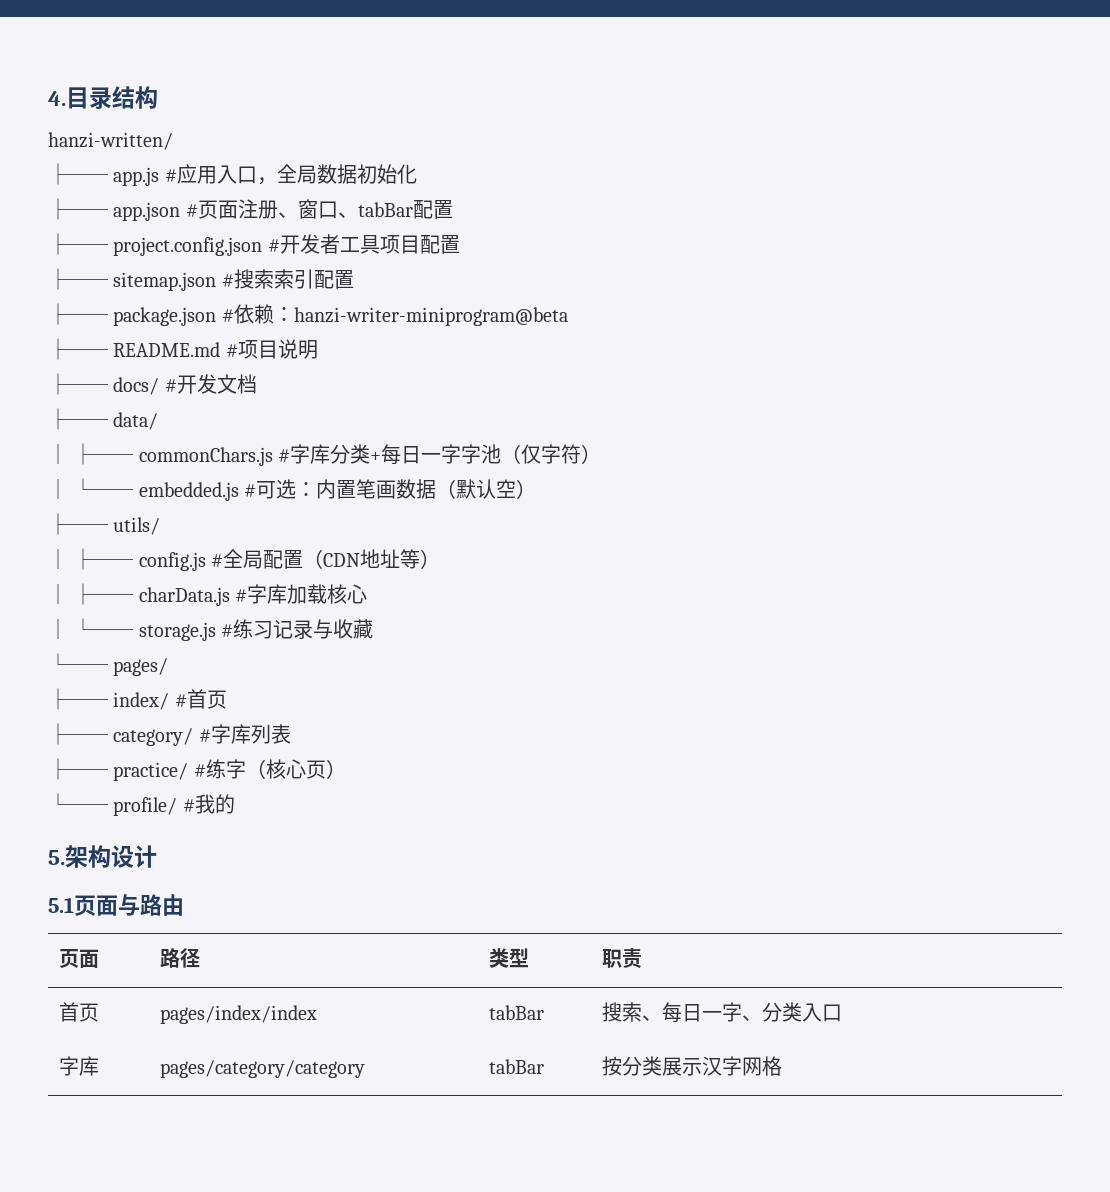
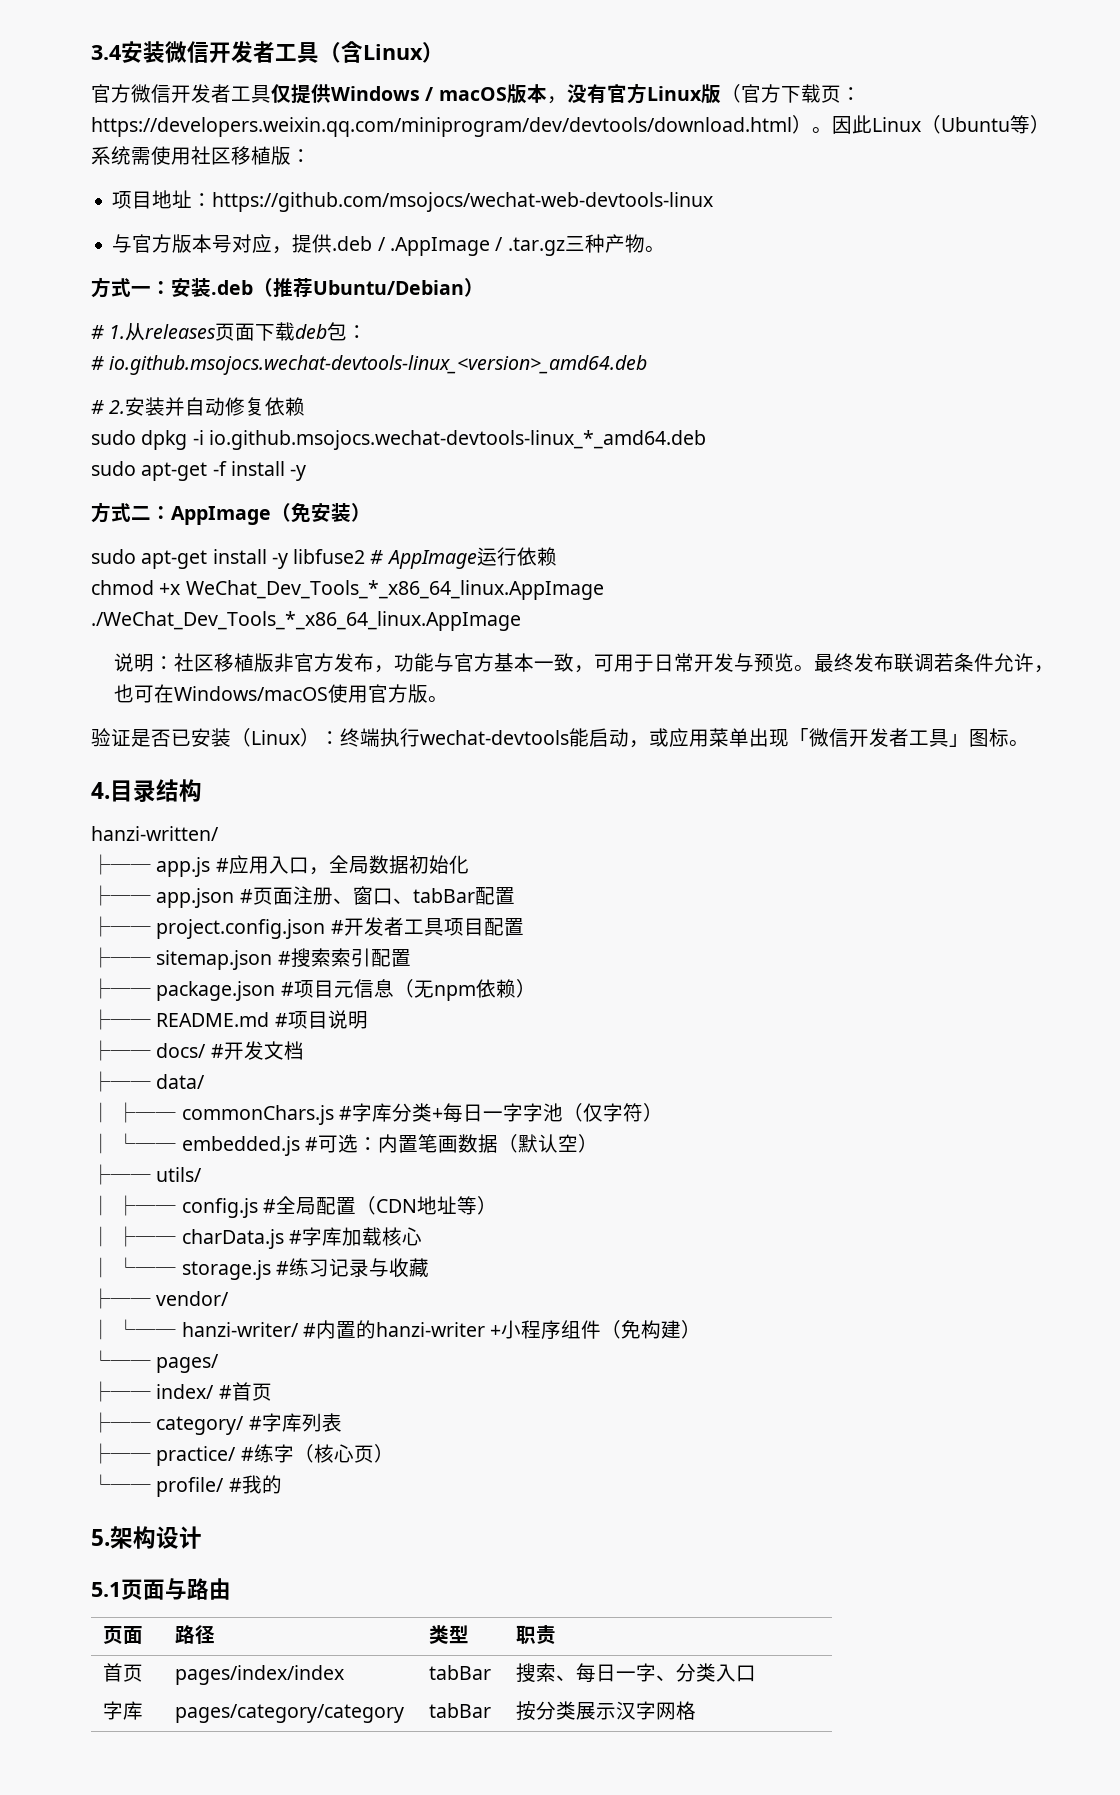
+ 3.4安装微信开发者工具（含Linux）
+ 官方微信开发者工具仅提供Windows / macOS版本，没有官方Linux版（官方下载页：https://developers.weixin.qq.com/miniprogram/dev/devtools/download.html）。因此Linux（Ubuntu等）系统需使用社区移植版：
+ 项目地址：https://github.com/msojocs/wechat-web-devtools-linux
+ 与官方版本号对应，提供.deb / .AppImage / .tar.gz三种产物。
+ 方式一：安装.deb（推荐Ubuntu/Debian）
+ # 1.从releases页面下载deb包：
+ # io.github.msojocs.wechat-devtools-linux_<version>_amd64.deb
+ # 2.安装并自动修复依赖
+ sudo dpkg -i io.github.msojocs.wechat-devtools-linux_*_amd64.deb
+ sudo apt-get -f install -y
+ 方式二：AppImage（免安装）
+ sudo apt-get install -y libfuse2 # AppImage运行依赖
+ chmod +x WeChat_Dev_Tools_*_x86_64_linux.AppImage
+ ./WeChat_Dev_Tools_*_x86_64_linux.AppImage
+ 说明：社区移植版非官方发布，功能与官方基本一致，可用于日常开发与预览。最终发布联调若条件允许，也可在Windows/macOS使用官方版。
+ 验证是否已安装（Linux）：终端执行wechat-devtools能启动，或应用菜单出现「微信开发者工具」图标。
- ├── package.json #依赖：hanzi-writer-miniprogram@beta
+ ├── package.json #项目元信息（无npm依赖）
+ ├── vendor/
+ │ └── hanzi-writer/ #内置的hanzi-writer +小程序组件（免构建）

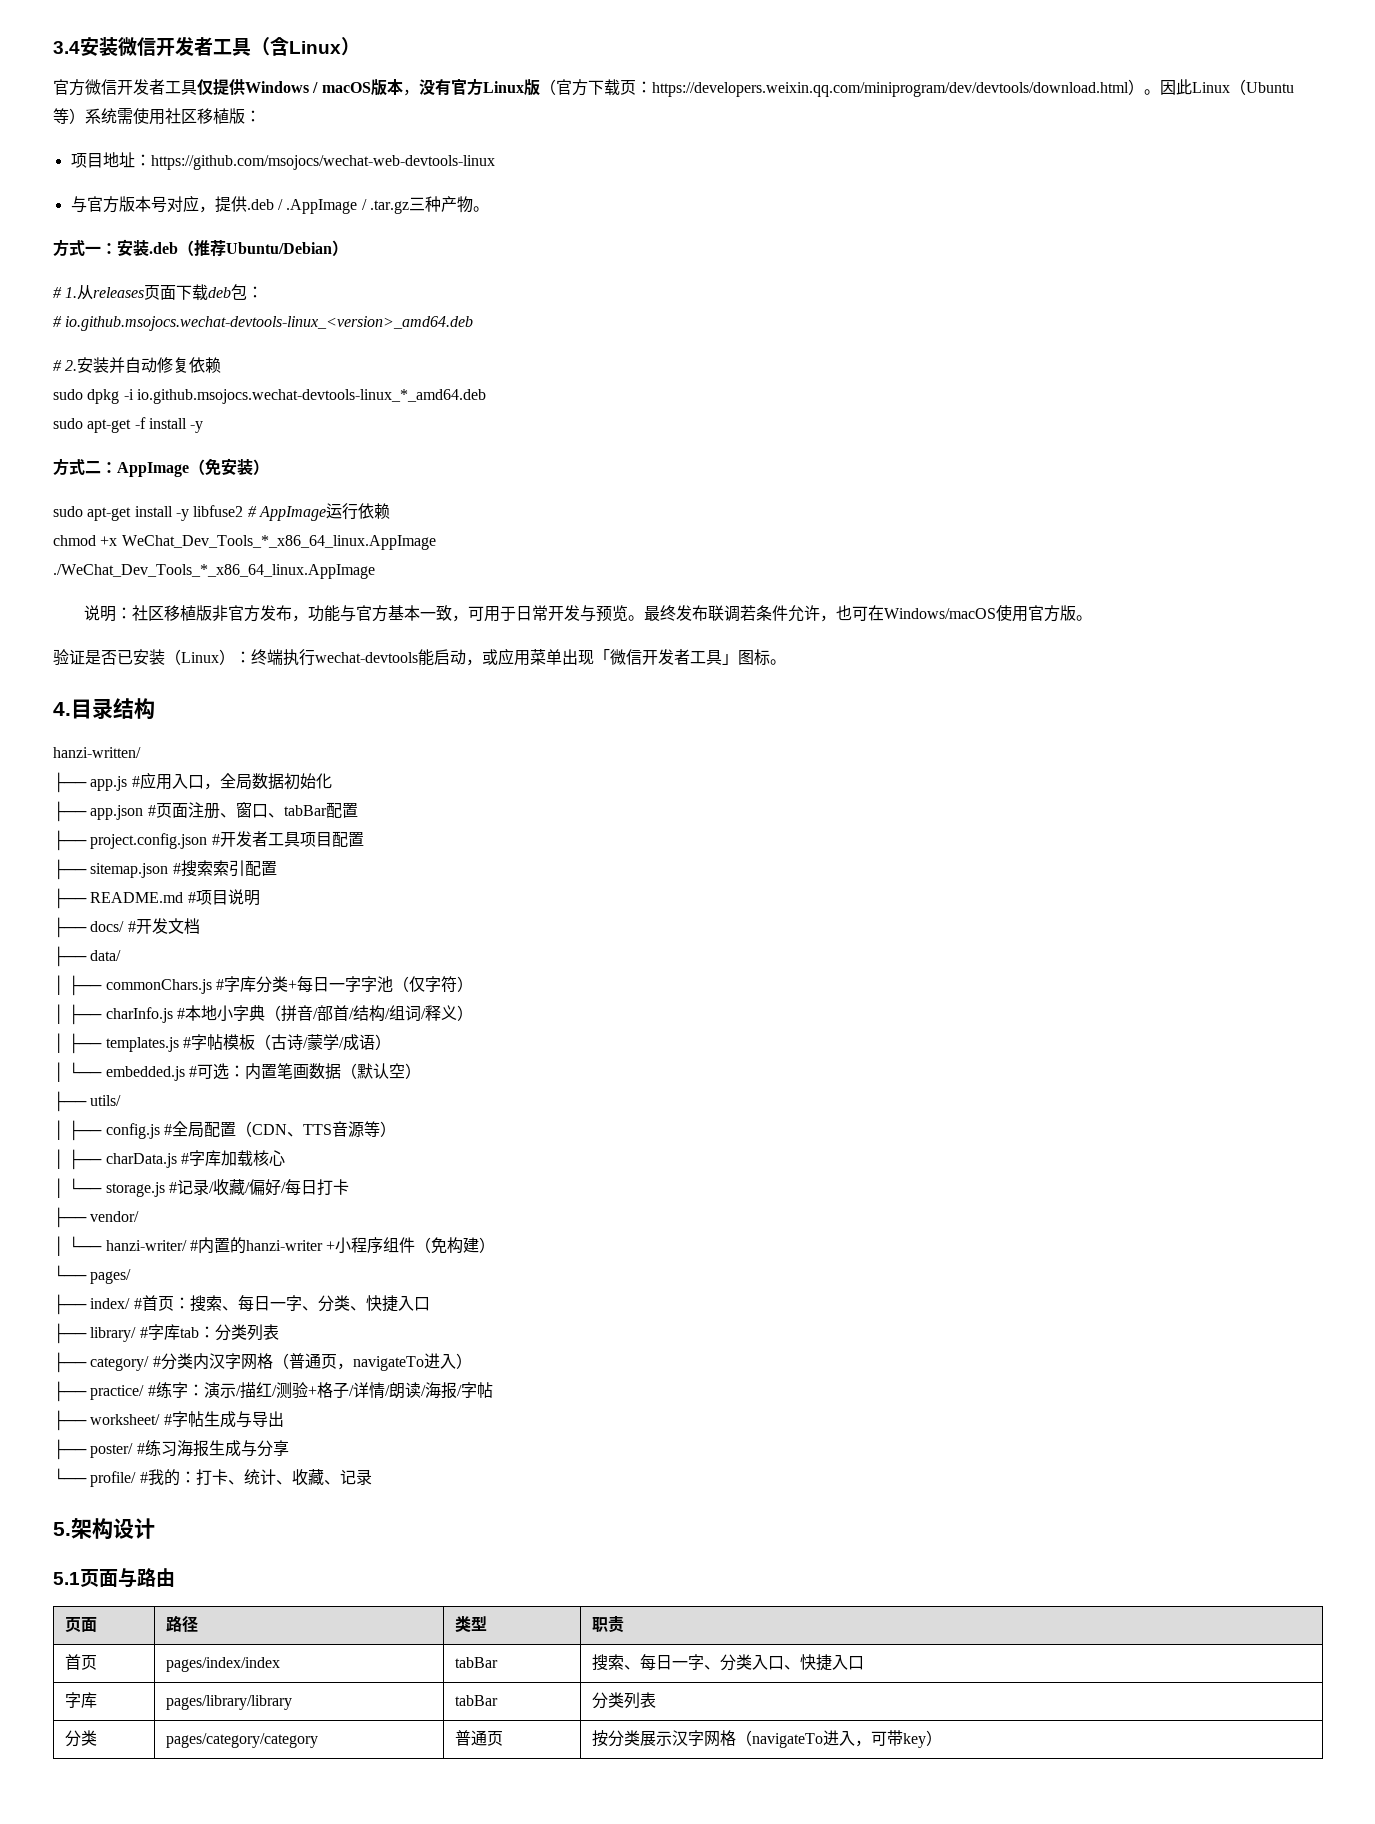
- ├── package.json #项目元信息（无npm依赖）
+ │ ├── charInfo.js #本地小字典（拼音/部首/结构/组词/释义）
+ │ ├── templates.js #字帖模板（古诗/蒙学/成语）
- │ ├── config.js #全局配置（CDN地址等）
+ │ ├── config.js #全局配置（CDN、TTS音源等）
- │ └── storage.js #练习记录与收藏
+ │ └── storage.js #记录/收藏/偏好/每日打卡
- ├── index/ #首页
- ├── category/ #字库列表
- ├── practice/ #练字（核心页）
- └── profile/ #我的
+ ├── index/ #首页：搜索、每日一字、分类、快捷入口
+ ├── library/ #字库tab：分类列表
+ ├── category/ #分类内汉字网格（普通页，navigateTo进入）
+ ├── practice/ #练字：演示/描红/测验+格子/详情/朗读/海报/字帖
+ ├── worksheet/ #字帖生成与导出
+ ├── poster/ #练习海报生成与分享
+ └── profile/ #我的：打卡、统计、收藏、记录
- 首页 | pages/index/index | tabBar | 搜索、每日一字、分类入口
- 字库 | pages/category/category | tabBar | 按分类展示汉字网格
+ 首页 | pages/index/index | tabBar | 搜索、每日一字、分类入口、快捷入口
+ 字库 | pages/library/library | tabBar | 分类列表
+ 分类 | pages/category/category | 普通页 | 按分类展示汉字网格（navigateTo进入，可带key）

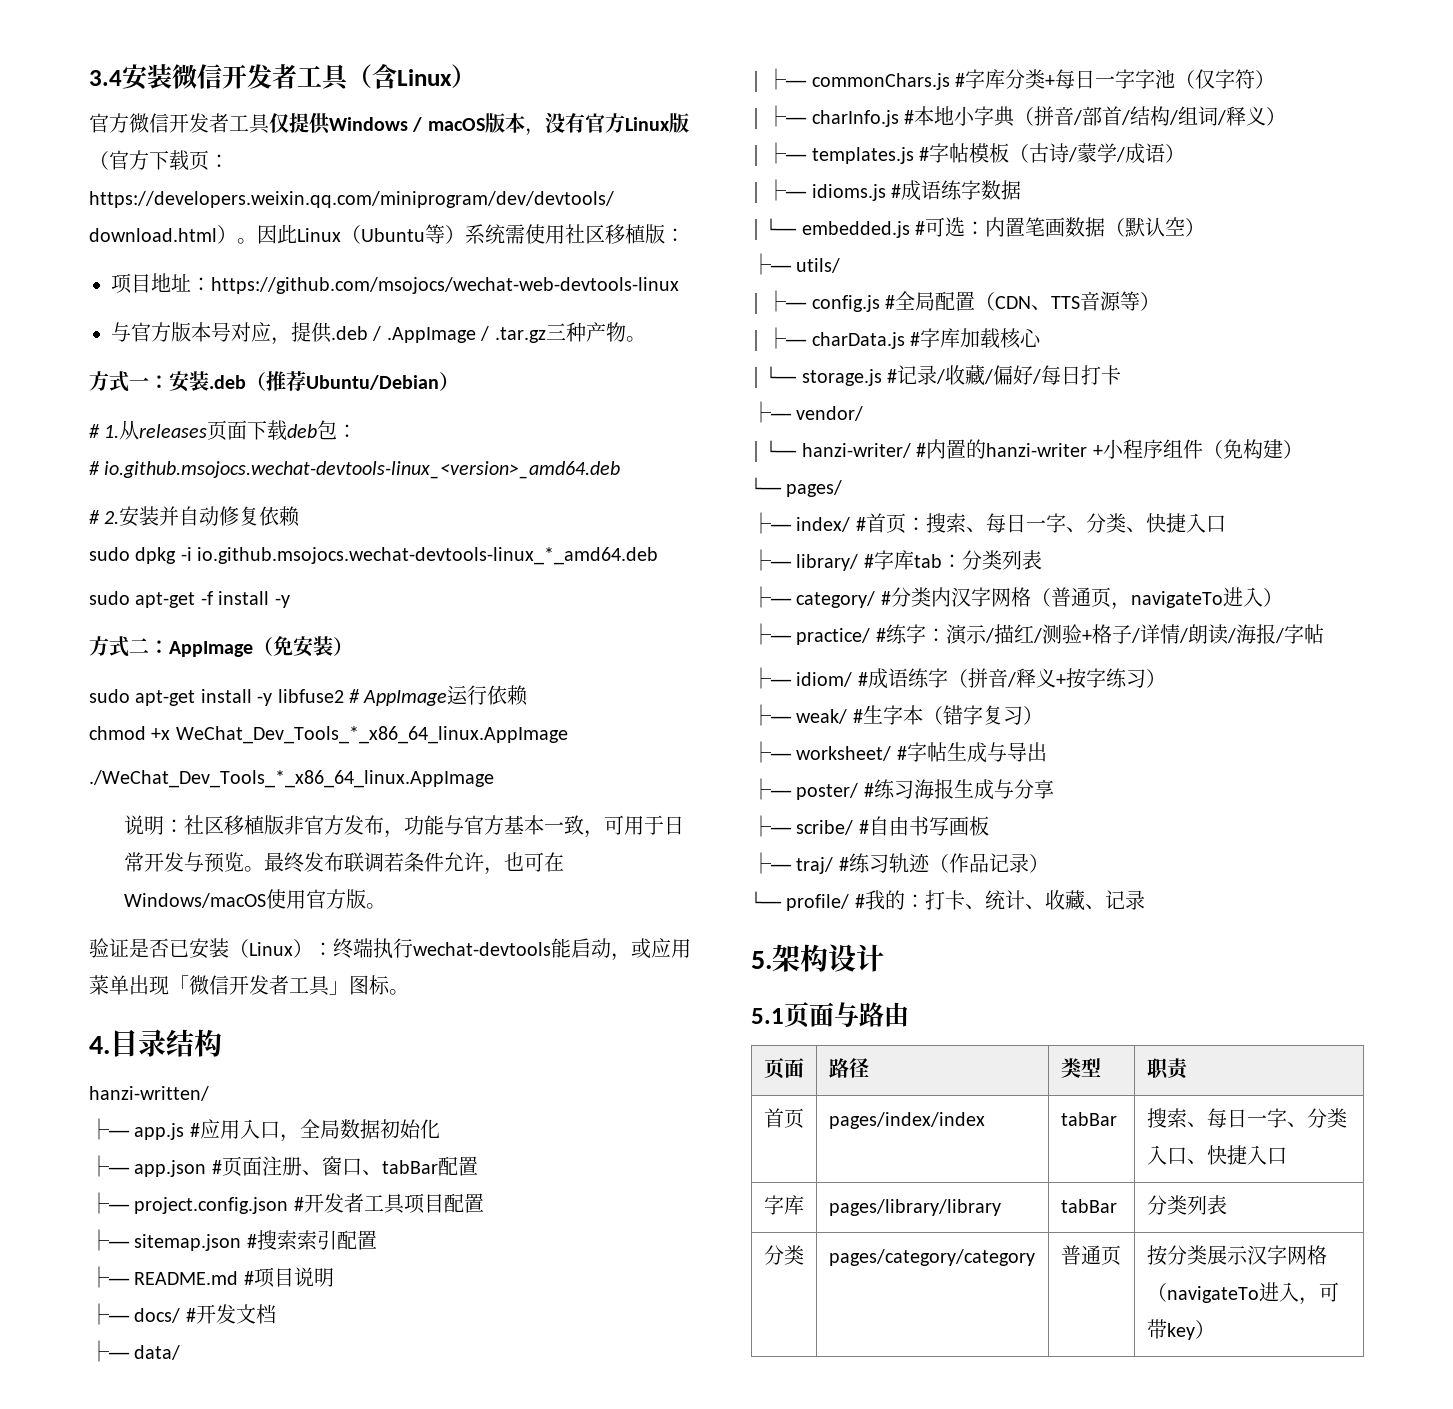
+ │ ├── idioms.js #成语练字数据
+ ├── idiom/ #成语练字（拼音/释义+按字练习）
+ ├── weak/ #生字本（错字复习）
+ ├── scribe/ #自由书写画板
+ ├── traj/ #练习轨迹（作品记录）

